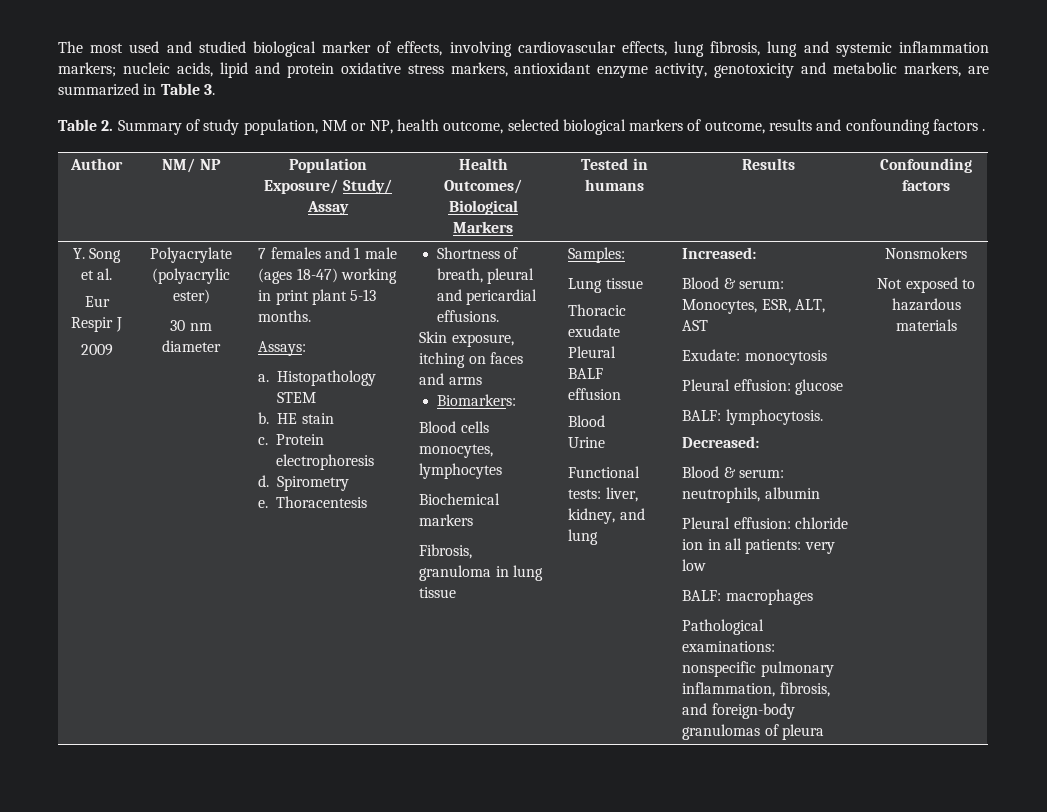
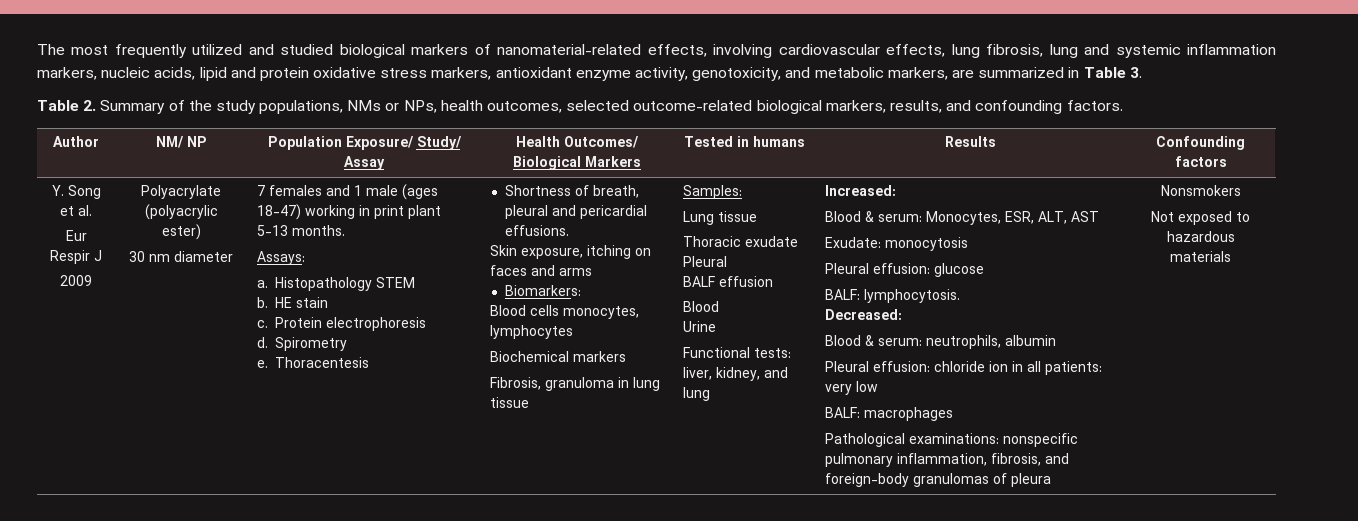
- The most used and studied biological marker of effects, involving cardiovascular effects, lung fibrosis, lung and systemic inflammation markers; nucleic acids, lipid and protein oxidative stress markers, antioxidant enzyme activity, genotoxicity and metabolic markers, are summarized in Table 3.
+ The most frequently utilized and studied biological markers of nanomaterial-related effects, involving cardiovascular effects, lung fibrosis, lung and systemic inflammation markers, nucleic acids, lipid and protein oxidative stress markers, antioxidant enzyme activity, genotoxicity, and metabolic markers, are summarized in Table 3.
- Table 2. Summary of study population, NM or NP, health outcome, selected biological markers of outcome, results and confounding factors .
+ Table 2. Summary of the study populations, NMs or NPs, health outcomes, selected outcome-related biological markers, results, and confounding factors.

